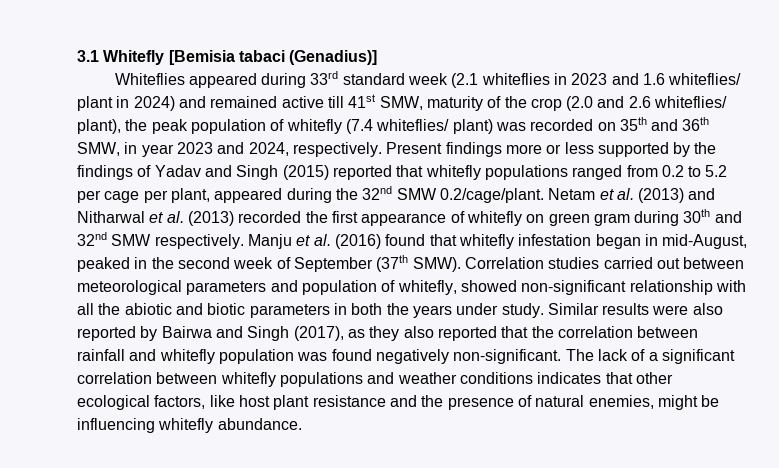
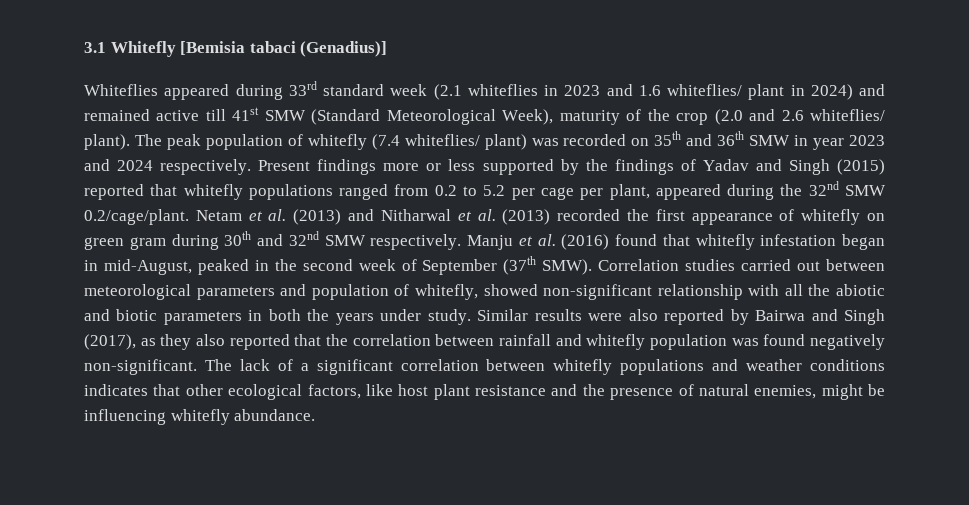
- Whiteflies appeared during 33rd standard week (2.1 whiteflies in 2023 and 1.6 whiteflies/ plant in 2024) and remained active till 41st SMW, maturity of the crop (2.0 and 2.6 whiteflies/ plant), the peak population of whitefly (7.4 whiteflies/ plant) was recorded on 35th and 36th SMW, in year 2023 and 2024, respectively.
+ Whiteflies appeared during 33rd standard week (2.1 whiteflies in 2023 and 1.6 whiteflies/ plant in 2024) and remained active till 41st SMW (Standard Meteorological Week), maturity of the crop (2.0 and 2.6 whiteflies/ plant). The peak population of whitefly (7.4 whiteflies/ plant) was recorded on 35th and 36th SMW in year 2023 and 2024 respectively.

